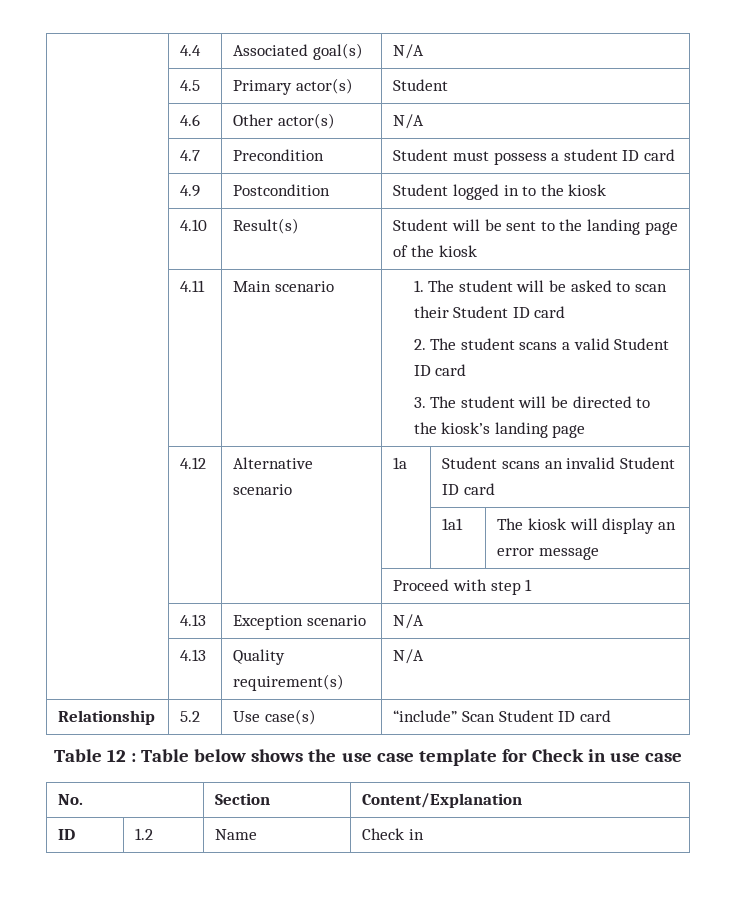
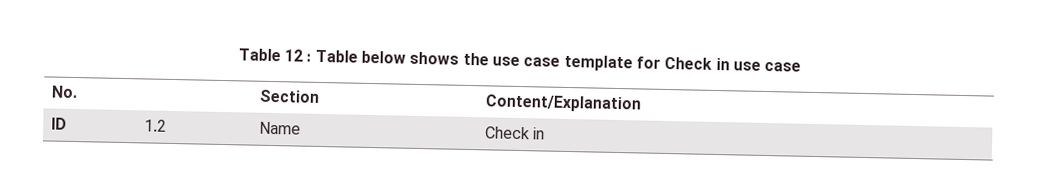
- | 4.4 | Associated goal(s) | N/A
- | 4.5 | Primary actor(s) | Student
- | 4.6 | Other actor(s) | N/A
- | 4.7 | Precondition | Student must possess a student ID card
- | 4.9 | Postcondition | Student logged in to the kiosk
- | 4.10 | Result(s) | Student will be sent to the landing page of the kiosk
- | 4.11 | Main scenario | 1. The student will be asked to scan their Student ID card
- 2. The student scans a valid Student ID card
- 3. The student will be directed to the kiosk’s landing page
- | 4.12 | Alternative scenario | 1a | Student scans an invalid Student ID card
- | | | | 1a1 | The kiosk will display an error message
- | | | Proceed with step 1
- | 4.13 | Exception scenario | N/A
- | 4.13 | Quality requirement(s) | N/A
- Relationship | 5.2 | Use case(s) | “include” Scan Student ID card

